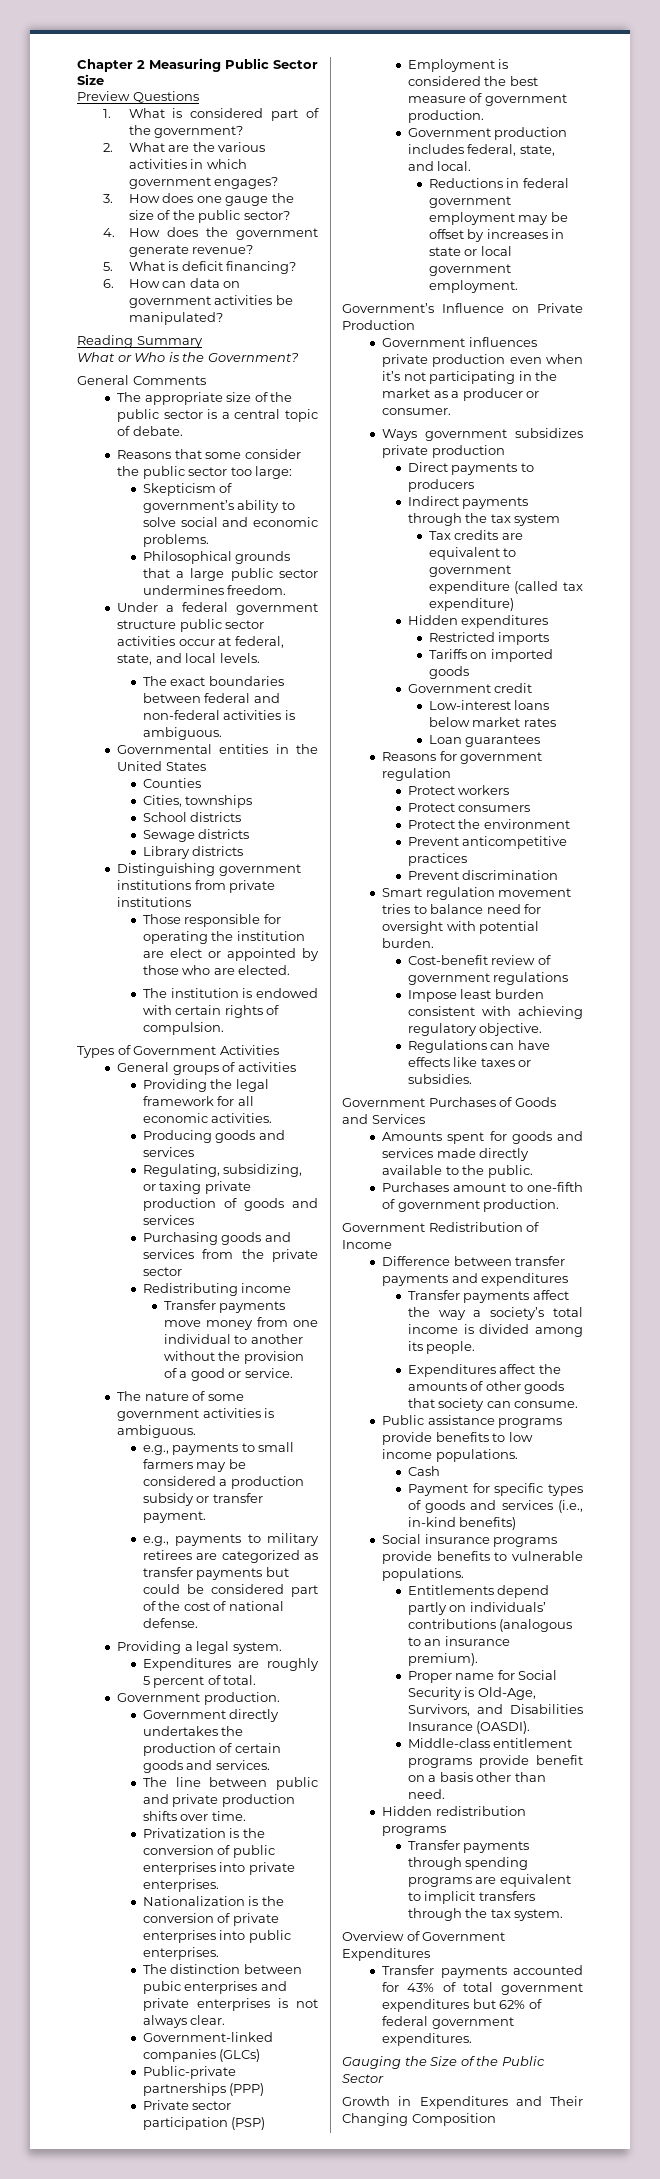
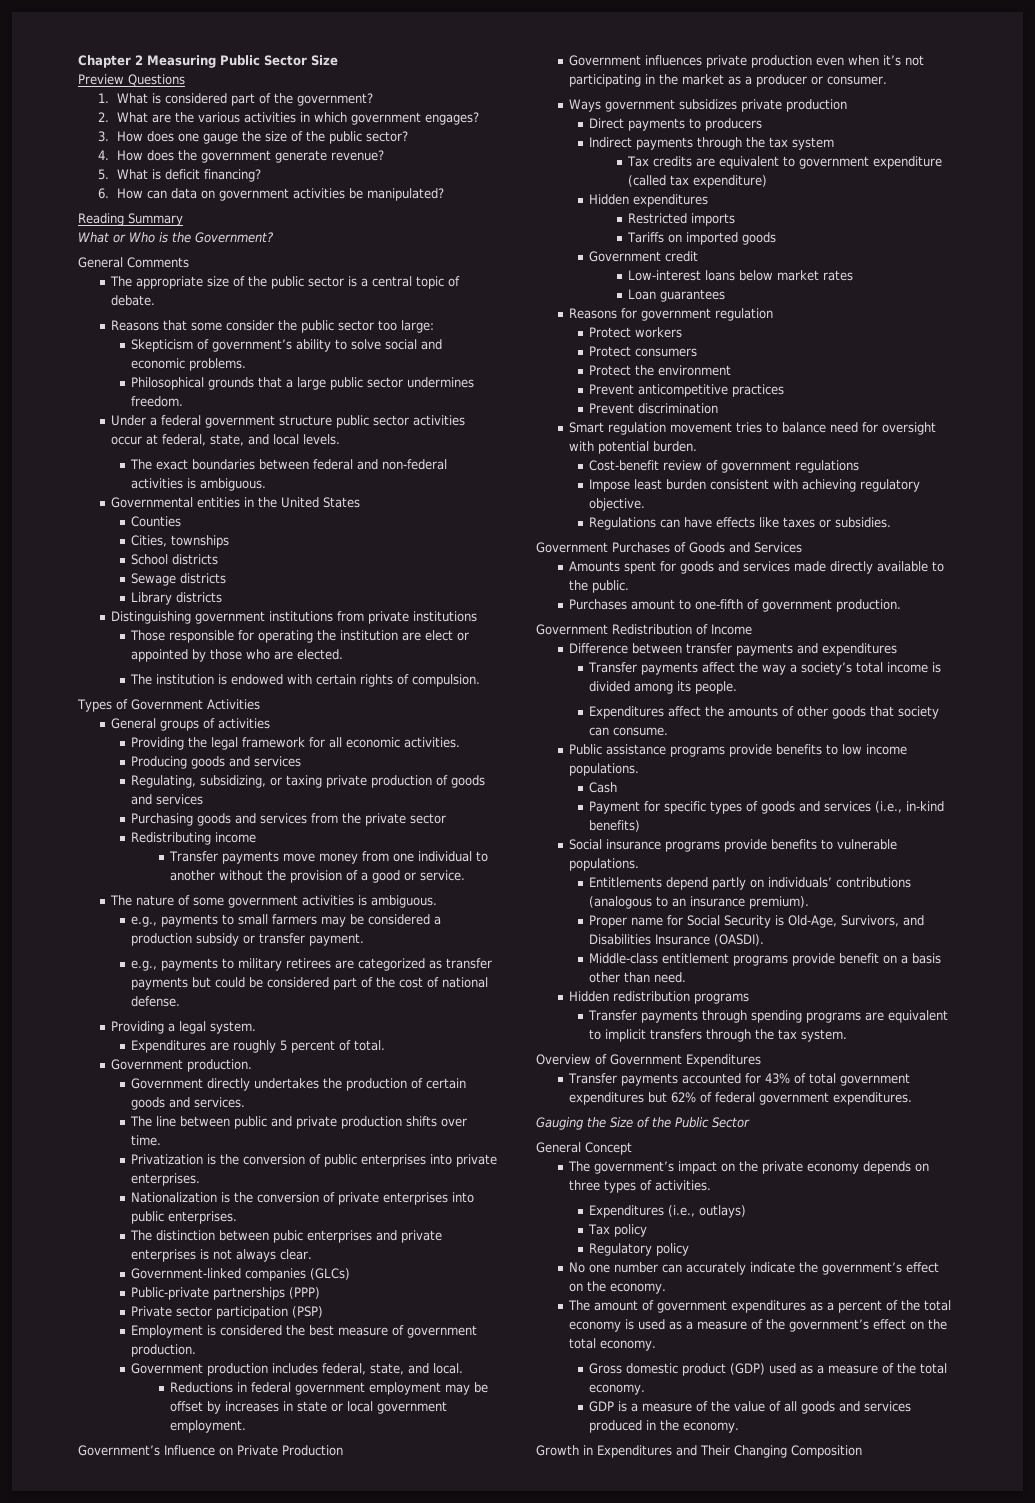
+ General Concept
+ The government’s impact on the private economy depends on three types of activities.
+ Expenditures (i.e., outlays)
+ Tax policy
+ Regulatory policy
+ No one number can accurately indicate the government’s effect on the economy.
+ The amount of government expenditures as a percent of the total economy is used as a measure of the government’s effect on the total economy.
+ Gross domestic product (GDP) used as a measure of the total economy.
+ GDP is a measure of the value of all goods and services produced in the economy.

